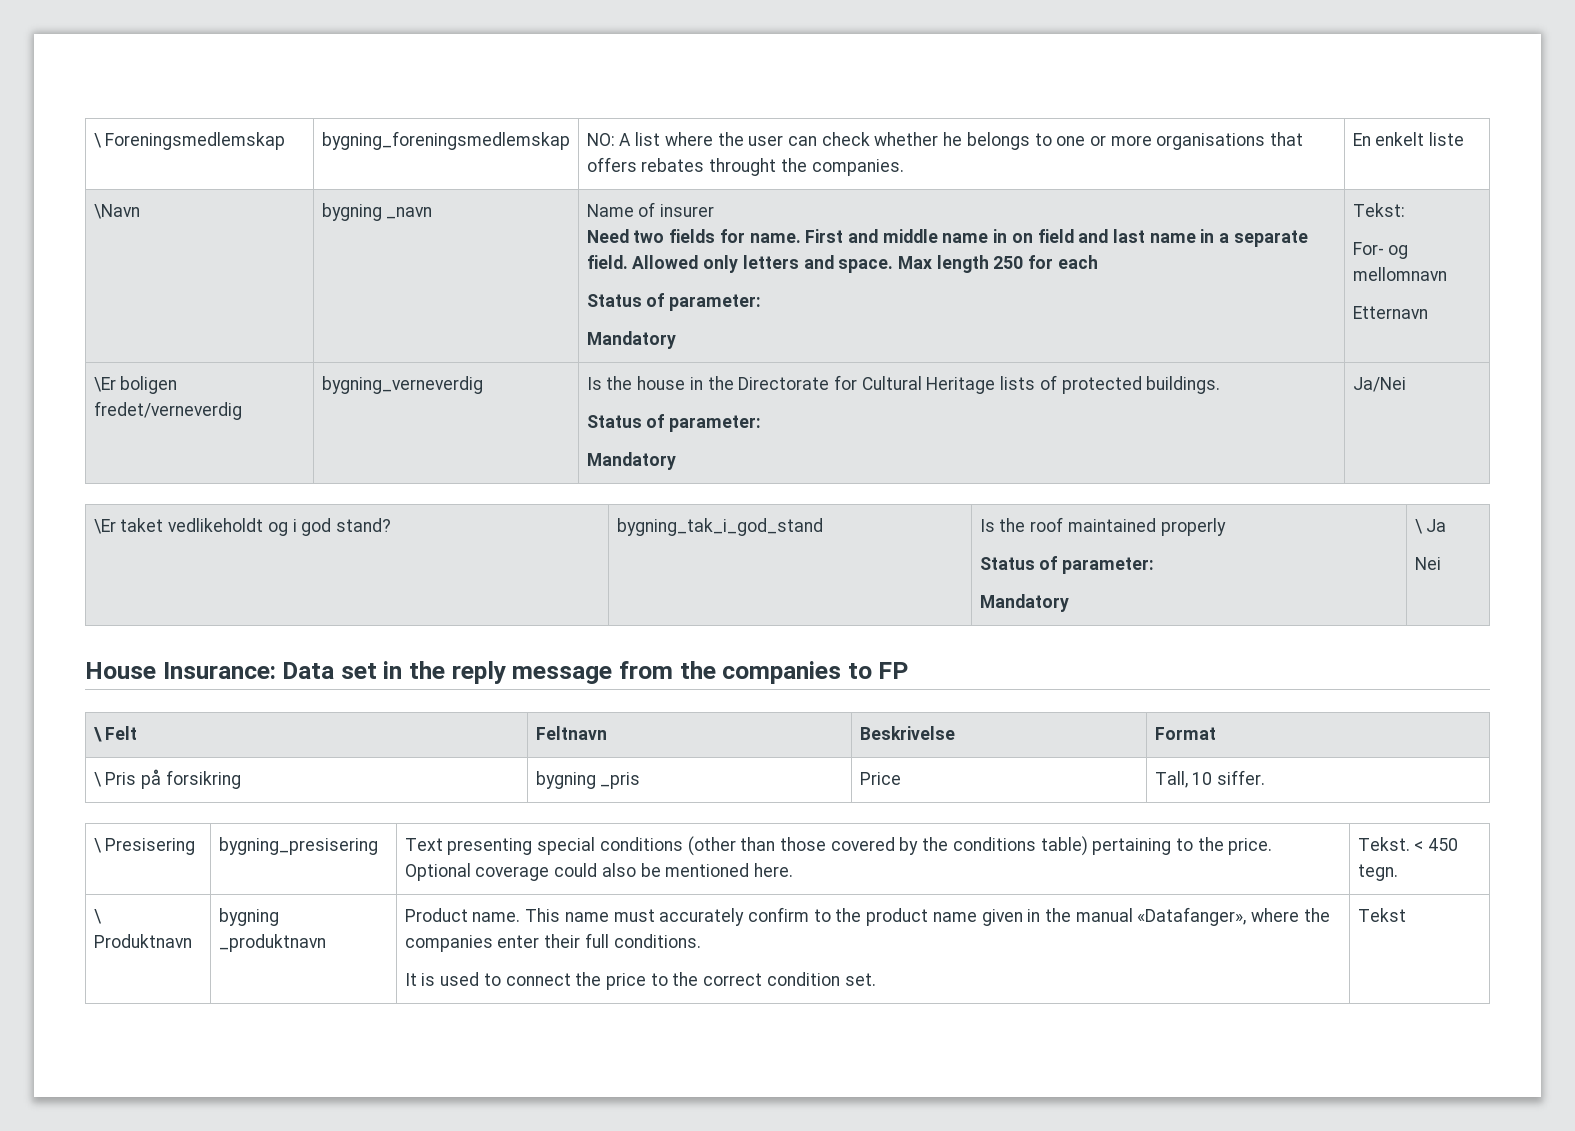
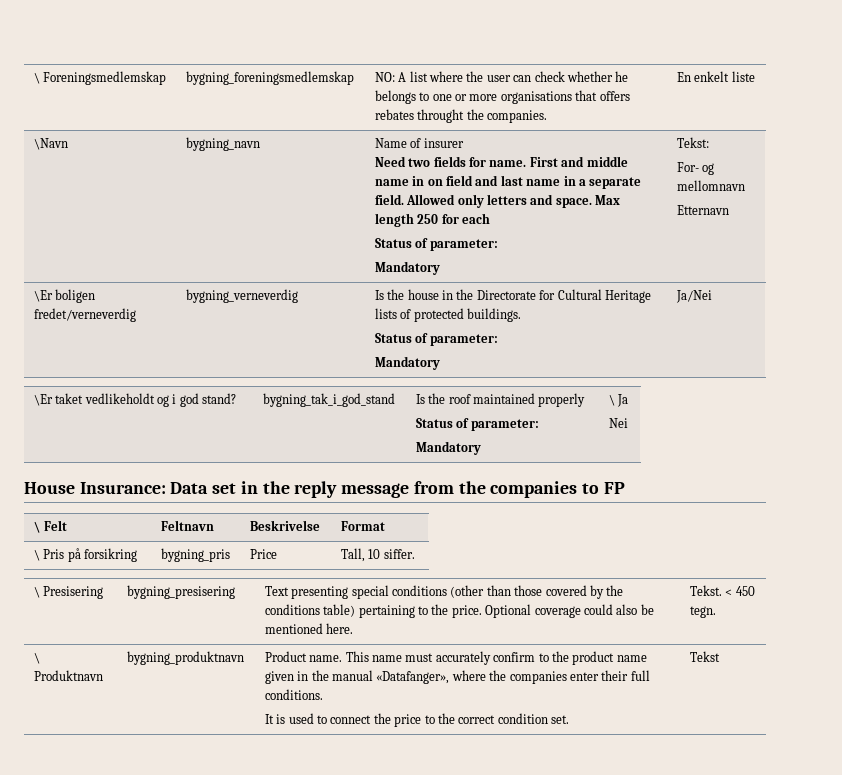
- bygning _navn
+ bygning_navn
- \ Pris på forsikring | bygning _pris | Price | Tall, 10 siffer.
+ \ Pris på forsikring | bygning_pris | Price | Tall, 10 siffer.
- \ Produktnavn | bygning _produktnavn | Product name. This name must accurately confirm to the product name given in the manual «Datafanger», where the companies enter their full conditions.
+ \ Produktnavn | bygning_produktnavn | Product name. This name must accurately confirm to the product name given in the manual «Datafanger», where the companies enter their full conditions.

